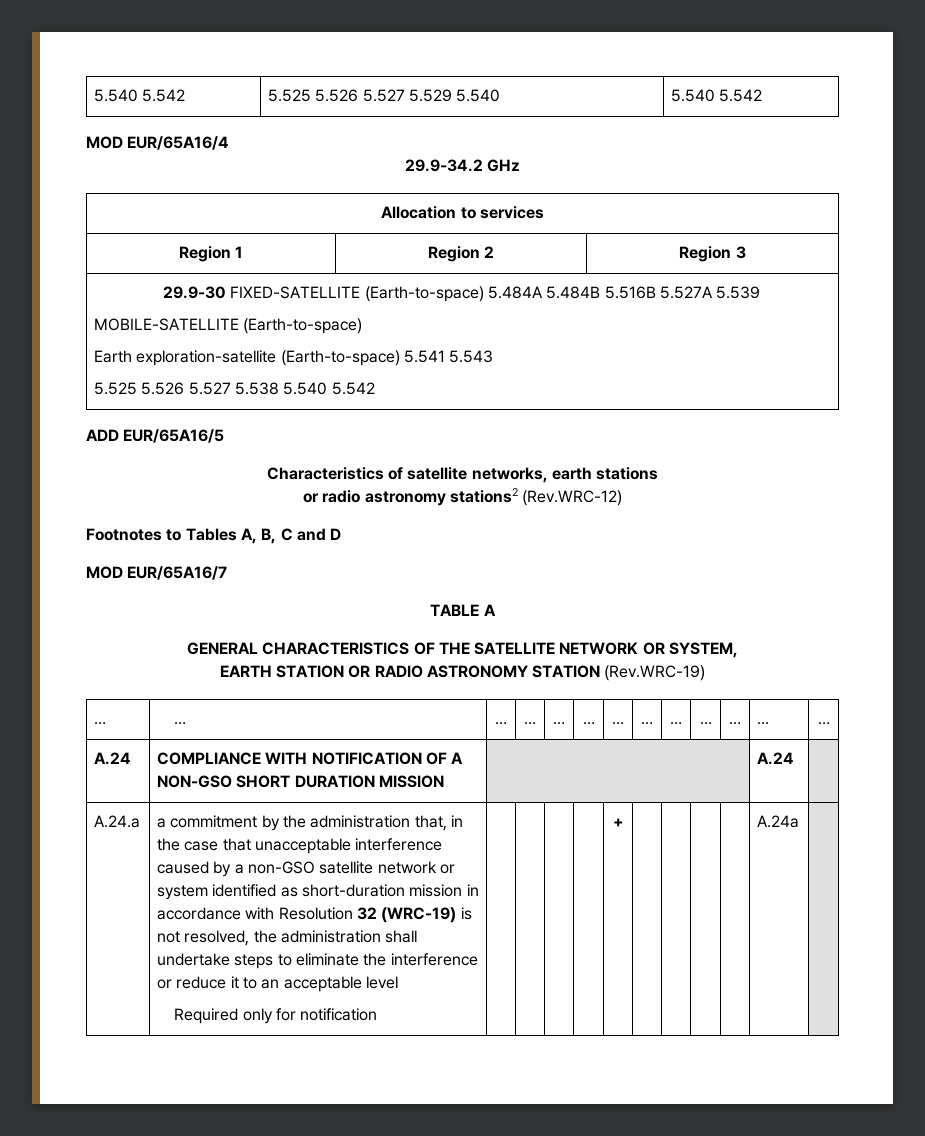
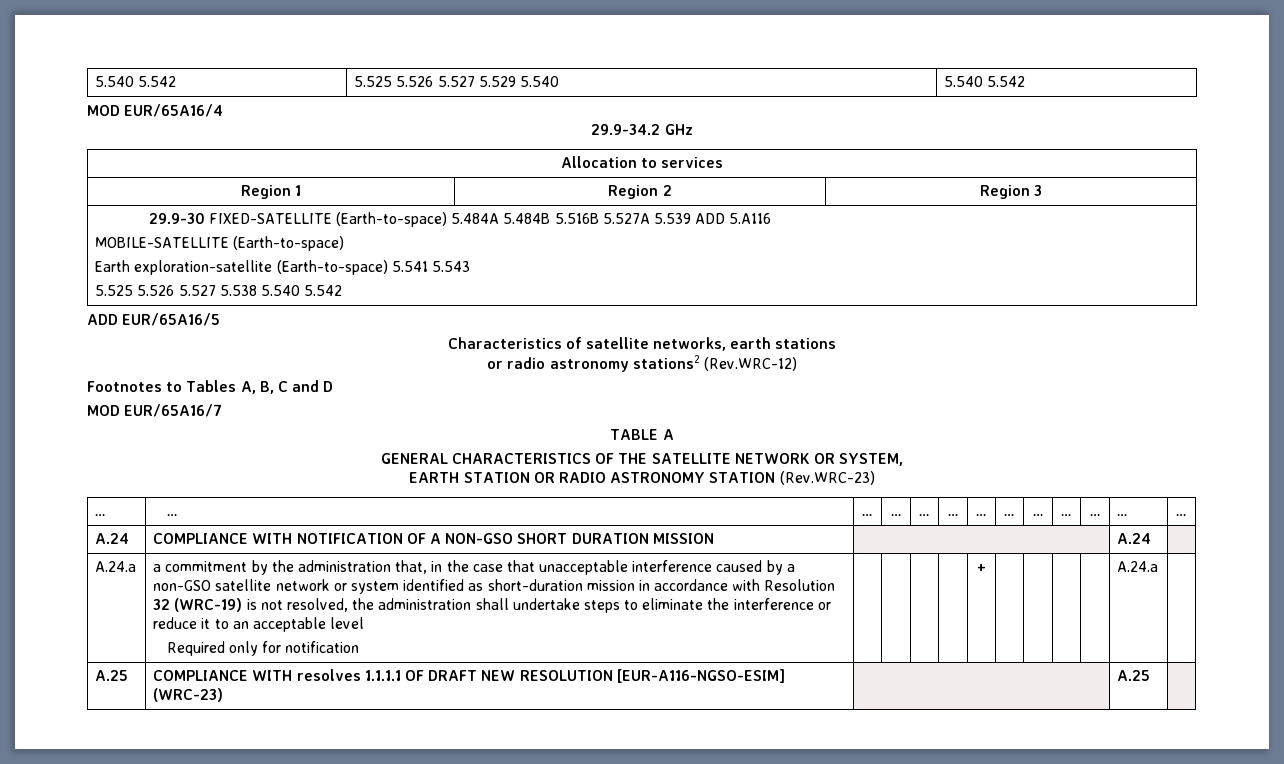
- 29.9-30 FIXED-SATELLITE (Earth-to-space) 5.484A 5.484B 5.516B 5.527A 5.539
+ 29.9-30 FIXED-SATELLITE (Earth-to-space) 5.484A 5.484B 5.516B 5.527A 5.539 ADD 5.A116
- EARTH STATION OR RADIO ASTRONOMY STATION (Rev.WRC-19)
+ EARTH STATION OR RADIO ASTRONOMY STATION (Rev.WRC-23)
- + | | | | | A.24a
+ + | | | | | A.24.a |
+ A.25 | COMPLIANCE WITH resolves 1.1.1.1 OF DRAFT NEW RESOLUTION [EUR-A116-NGSO-ESIM] (WRC-23) | | A.25 |

